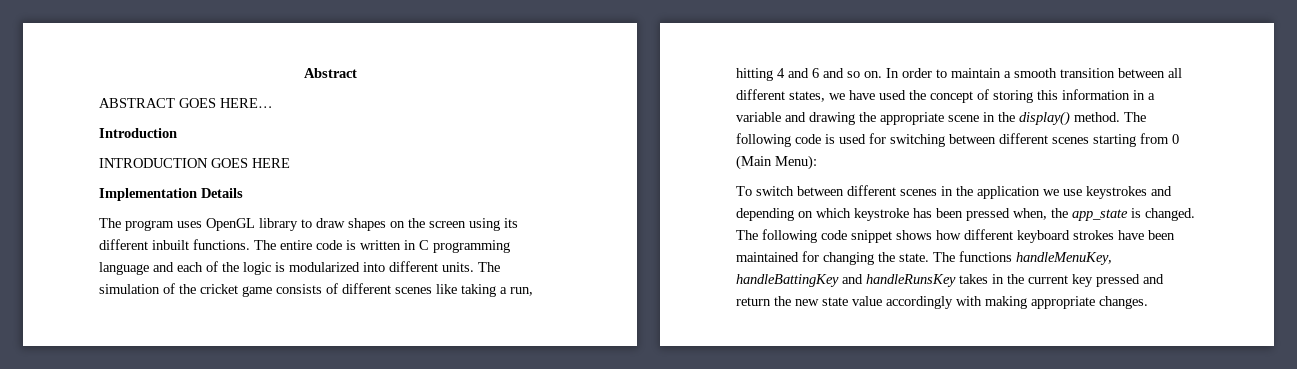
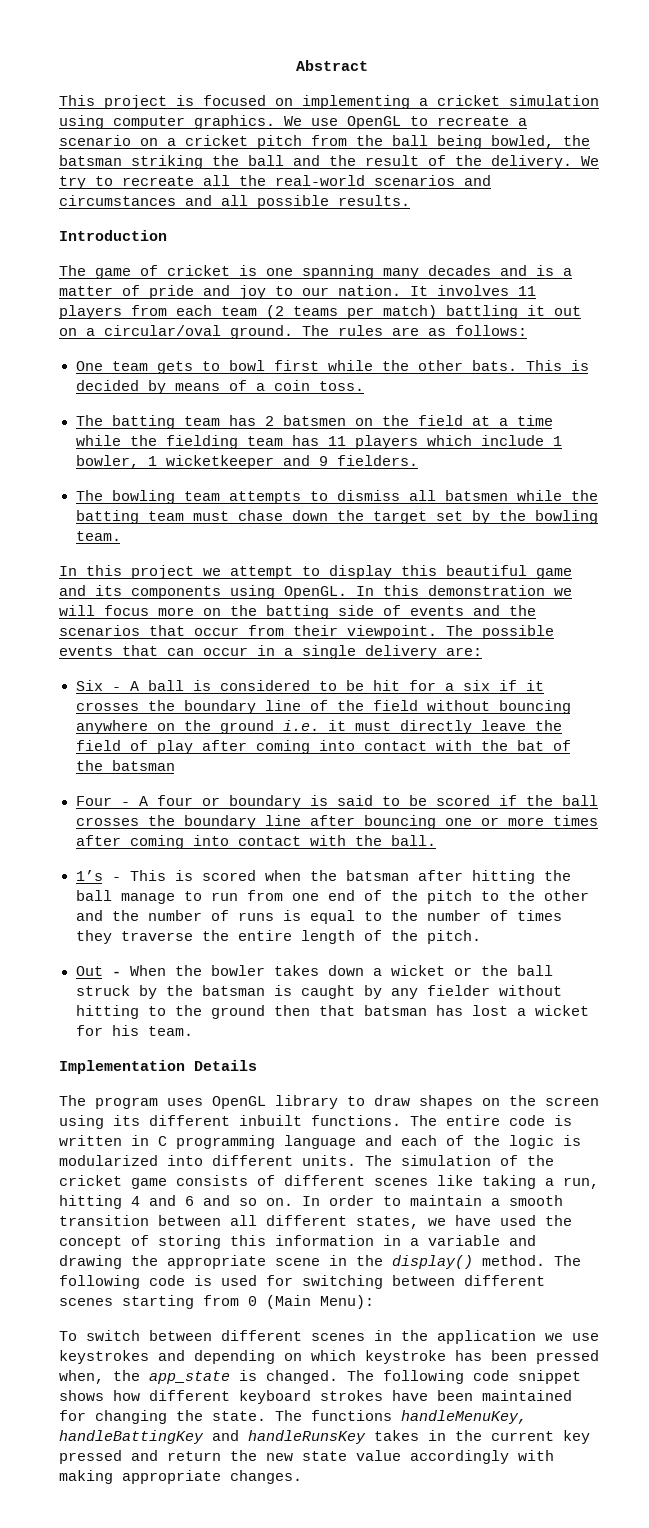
- ABSTRACT GOES HERE…
+ This project is focused on implementing a cricket simulation using computer graphics. We use OpenGL to recreate a scenario on a cricket pitch from the ball being bowled, the batsman striking the ball and the result of the delivery. We try to recreate all the real-world scenarios and circumstances and all possible results.
  Introduction
- INTRODUCTION GOES HERE
+ The game of cricket is one spanning many decades and is a matter of pride and joy to our nation. It involves 11 players from each team (2 teams per match) battling it out on a circular/oval ground. The rules are as follows:
+ One team gets to bowl first while the other bats. This is decided by means of a coin toss.
+ The batting team has 2 batsmen on the field at a time while the fielding team has 11 players which include 1 bowler, 1 wicketkeeper and 9 fielders.
+ The bowling team attempts to dismiss all batsmen while the batting team must chase down the target set by the bowling team.
+ In this project we attempt to display this beautiful game and its components using OpenGL. In this demonstration we will focus more on the batting side of events and the scenarios that occur from their viewpoint. The possible events that can occur in a single delivery are:
+ Six - A ball is considered to be hit for a six if it crosses the boundary line of the field without bouncing anywhere on the ground i.e. it must directly leave the field of play after coming into contact with the bat of the batsman
+ Four - A four or boundary is said to be scored if the ball crosses the boundary line after bouncing one or more times after coming into contact with the ball.
+ 1’s - This is scored when the batsman after hitting the ball manage to run from one end of the pitch to the other and the number of runs is equal to the number of times they traverse the entire length of the pitch.
+ Out - When the bowler takes down a wicket or the ball struck by the batsman is caught by any fielder without hitting to the ground then that batsman has lost a wicket for his team.

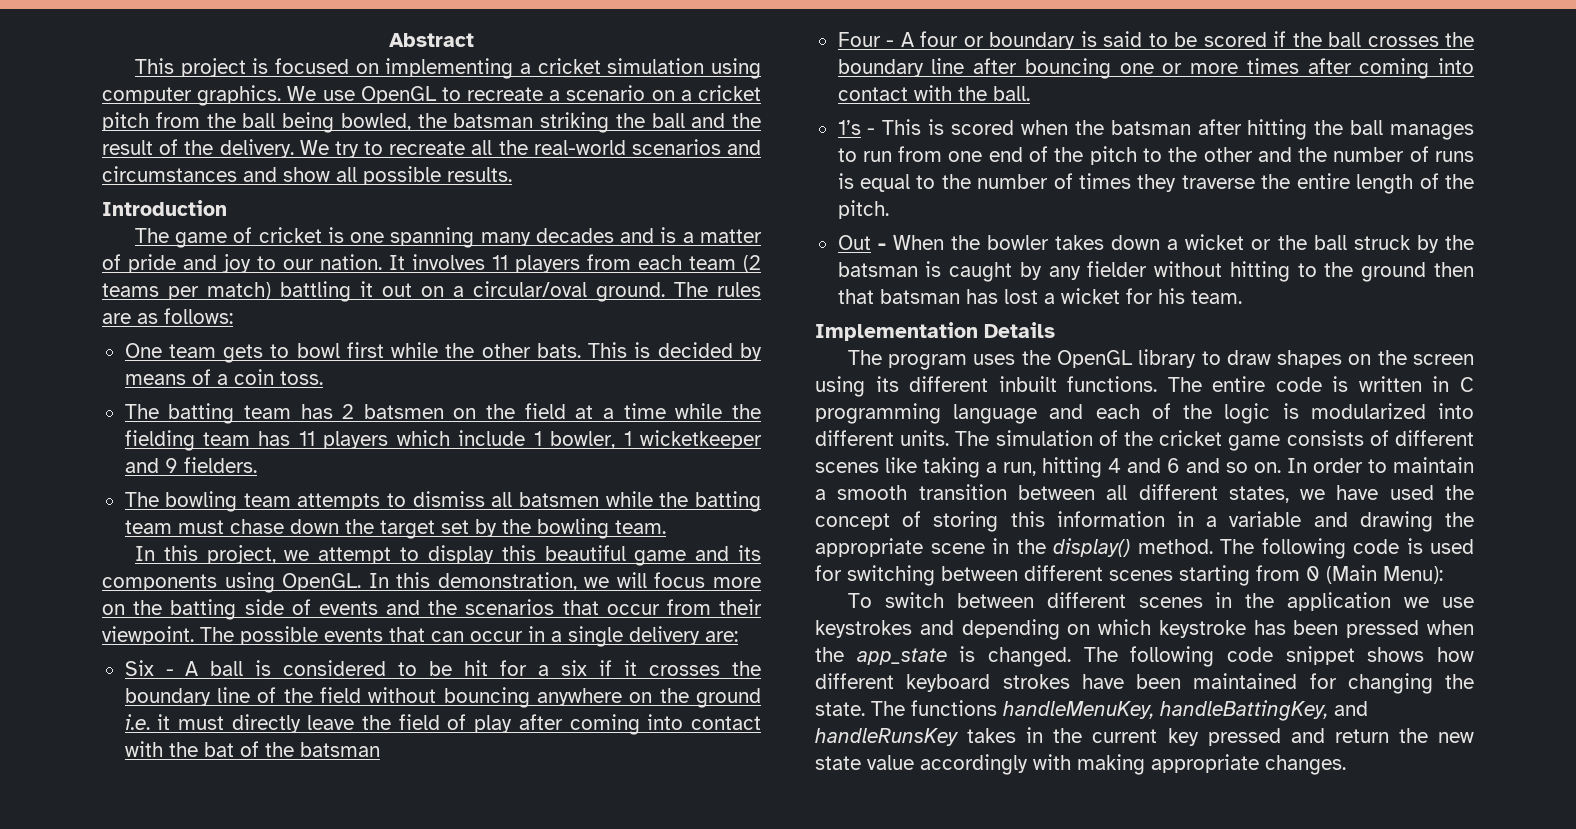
- We try to recreate all the real-world scenarios and circumstances and all possible results.
+ We try to recreate all the real-world scenarios and circumstances and show all possible results.
- In this project we attempt to display this beautiful game and its components using OpenGL.
+ In this project, we attempt to display this beautiful game and its components using OpenGL.
- In this demonstration we will focus more on the batting side of events and the scenarios that occur from their viewpoint.
+ In this demonstration, we will focus more on the batting side of events and the scenarios that occur from their viewpoint.
- 1’s - This is scored when the batsman after hitting the ball manage to run from one end of the pitch to the other and the number of runs is equal to the number of times they traverse the entire length of the pitch.
+ 1’s - This is scored when the batsman after hitting the ball manages to run from one end of the pitch to the other and the number of runs is equal to the number of times they traverse the entire length of the pitch.
- The program uses OpenGL library to draw shapes on the screen using its different inbuilt functions.
+ The program uses the OpenGL library to draw shapes on the screen using its different inbuilt functions.
- To switch between different scenes in the application we use keystrokes and depending on which keystroke has been pressed when, the app_state is changed.
+ To switch between different scenes in the application we use keystrokes and depending on which keystroke has been pressed when the app_state is changed.
- The functions handleMenuKey, handleBattingKey and handleRunsKey takes in the current key pressed and return the new state value accordingly with making appropriate changes.
+ The functions handleMenuKey, handleBattingKey, and handleRunsKey takes in the current key pressed and return the new state value accordingly with making appropriate changes.

